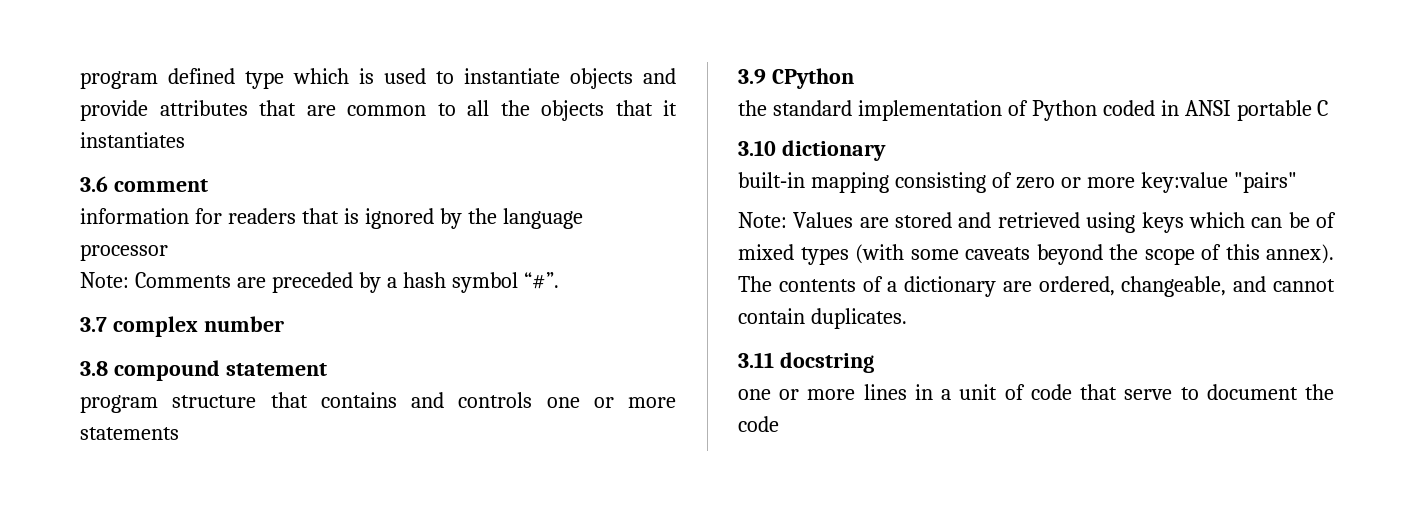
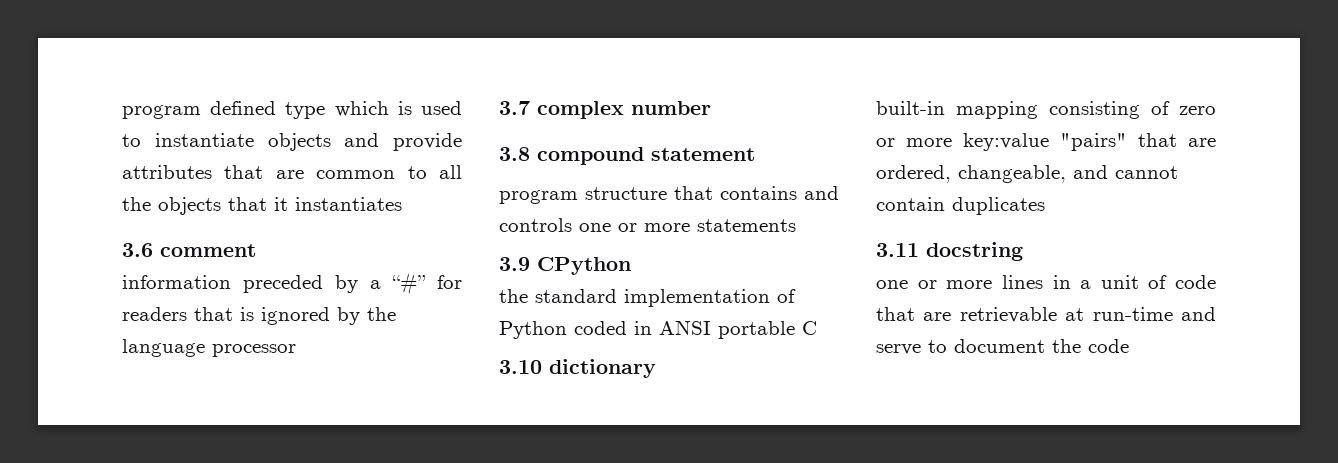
- information for readers that is ignored by the language processor
+ information preceded by a “#” for readers that is ignored by the language processor
- Note: Comments are preceded by a hash symbol “#”.
- built‐in mapping consisting of zero or more key:value "pairs"
- Note: Values are stored and retrieved using keys which can be of mixed types (with some caveats beyond the scope of this annex). The contents of a dictionary are ordered, changeable, and cannot contain duplicates.
+ built‐in mapping consisting of zero or more key:value "pairs" that are ordered, changeable, and cannot contain duplicates
- one or more lines in a unit of code that serve to document the code
+ one or more lines in a unit of code that are retrievable at run-time and serve to document the code

